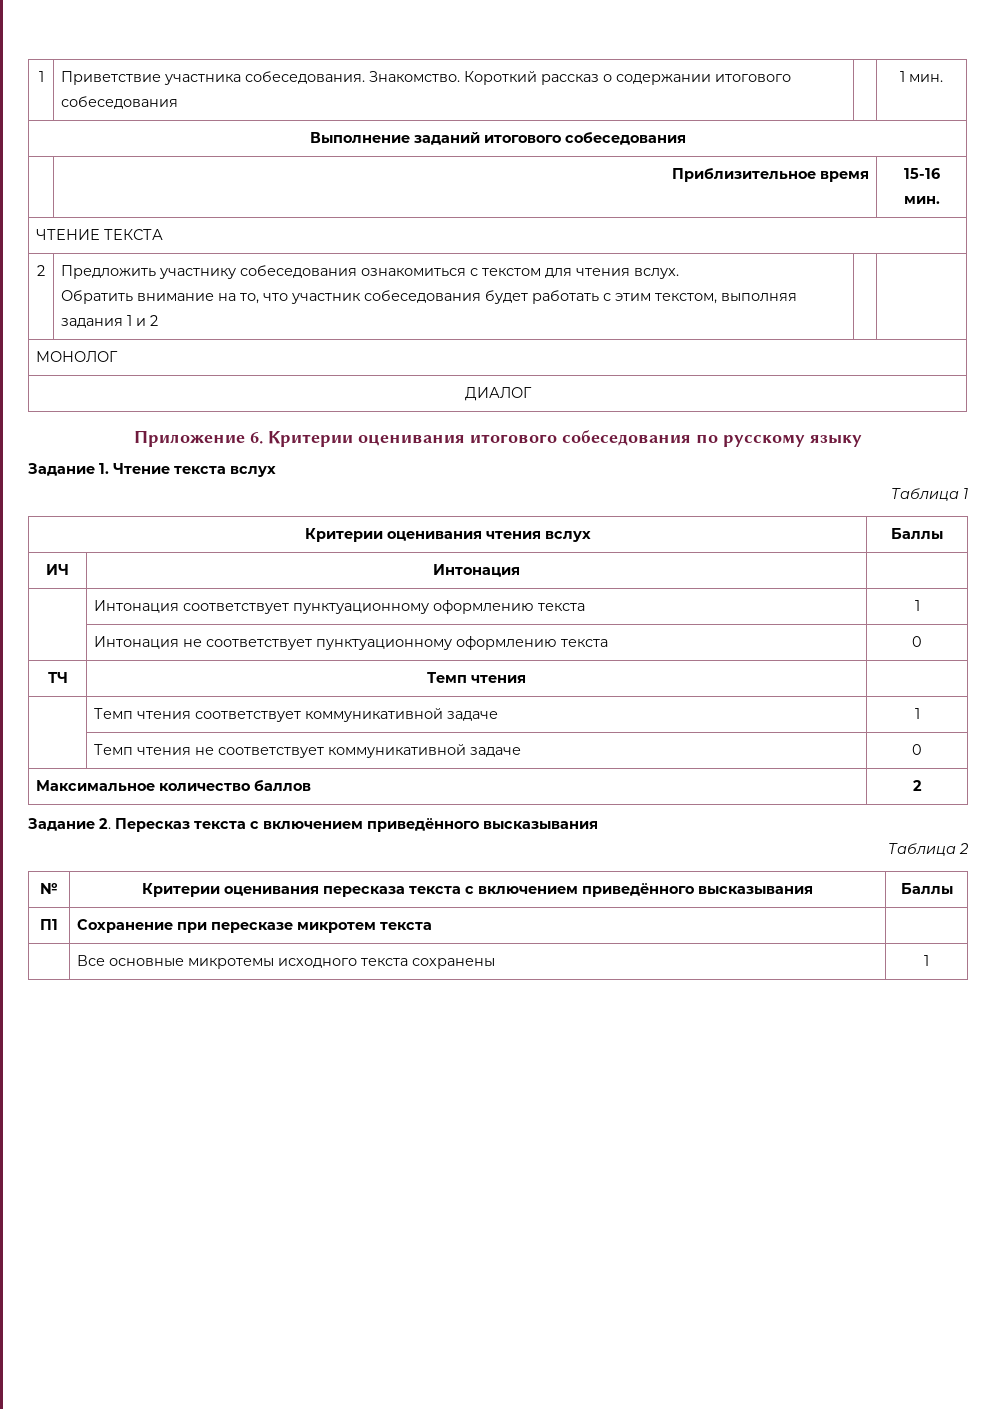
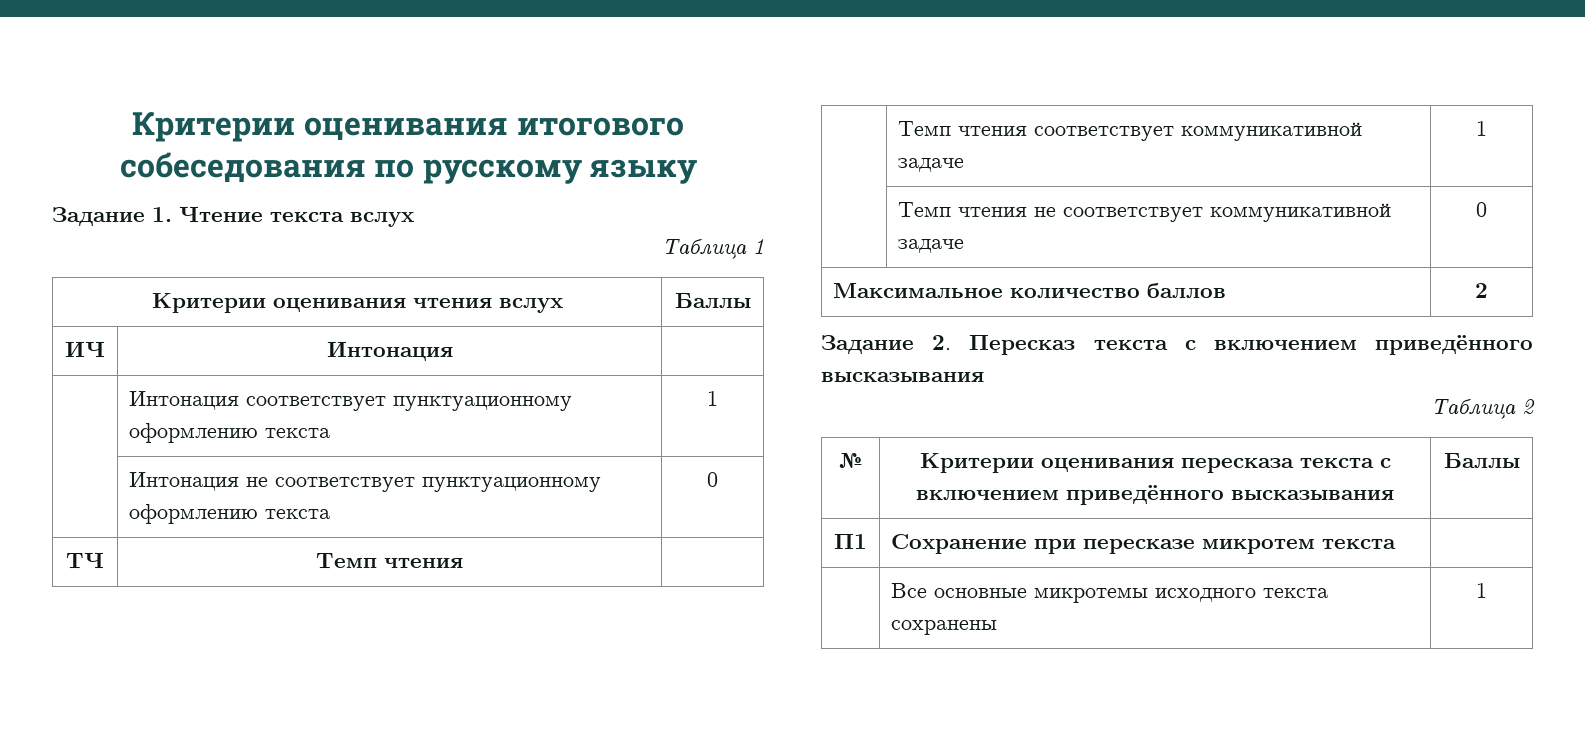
- 1 | Приветствие участника собеседования. Знакомство. Короткий рассказ о содержании итогового собеседования | | 1 мин.
- Выполнение заданий итогового собеседования
- | Приблизительное время | 15-16 мин.
- ЧТЕНИЕ ТЕКСТА
- 2 | Предложить участнику собеседования ознакомиться с текстом для чтения вслух.
- Обратить внимание на то, что участник собеседования будет работать с этим текстом, выполняя задания 1 и 2 | |
- МОНОЛОГ
- ДИАЛОГ
- Приложение 6. Критерии оценивания итогового собеседования по русскому языку
+ Критерии оценивания итогового собеседования по русскому языку

